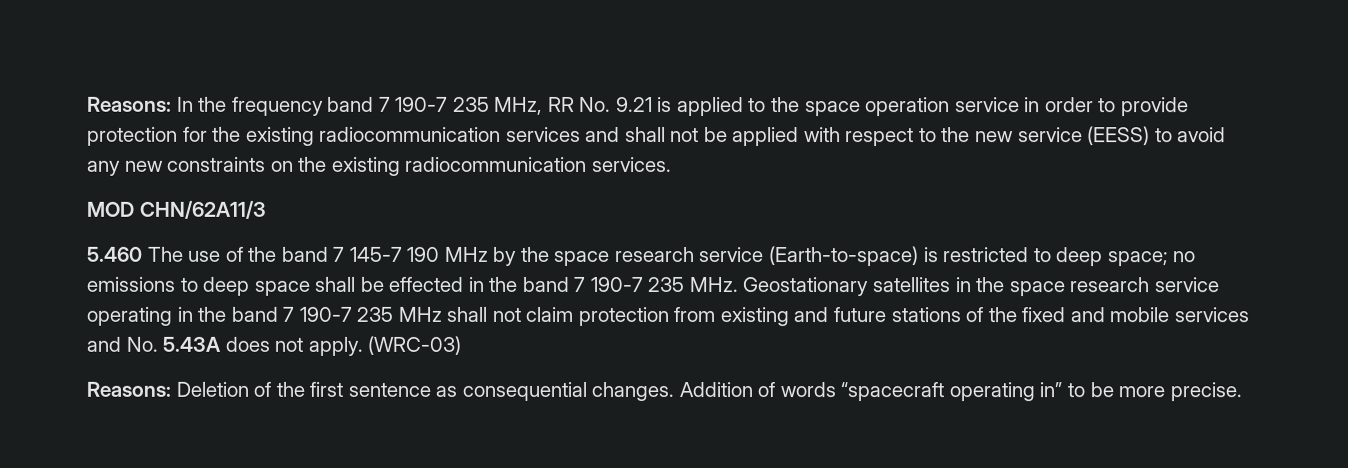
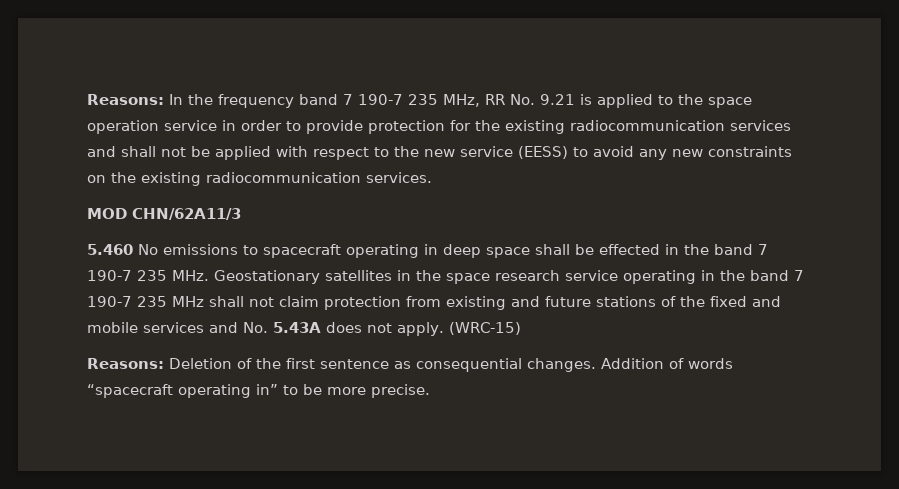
- 5.460 The use of the band 7 145-7 190 MHz by the space research service (Earth-to-space) is restricted to deep space; no emissions to deep space shall be effected in the band 7 190-7 235 MHz. Geostationary satellites in the space research service operating in the band 7 190-7 235 MHz shall not claim protection from existing and future stations of the fixed and mobile services and No. 5.43A does not apply.
+ 5.460 No emissions to spacecraft operating in deep space shall be effected in the band 7 190-7 235 MHz. Geostationary satellites in the space research service operating in the band 7 190-7 235 MHz shall not claim protection from existing and future stations of the fixed and mobile services and No. 5.43A does not apply.
- (WRC-03)
+ (WRC-15)

